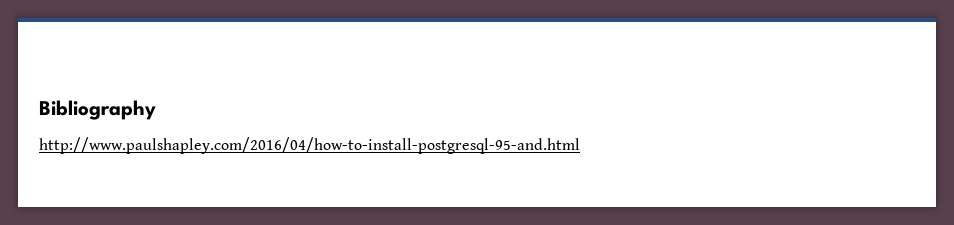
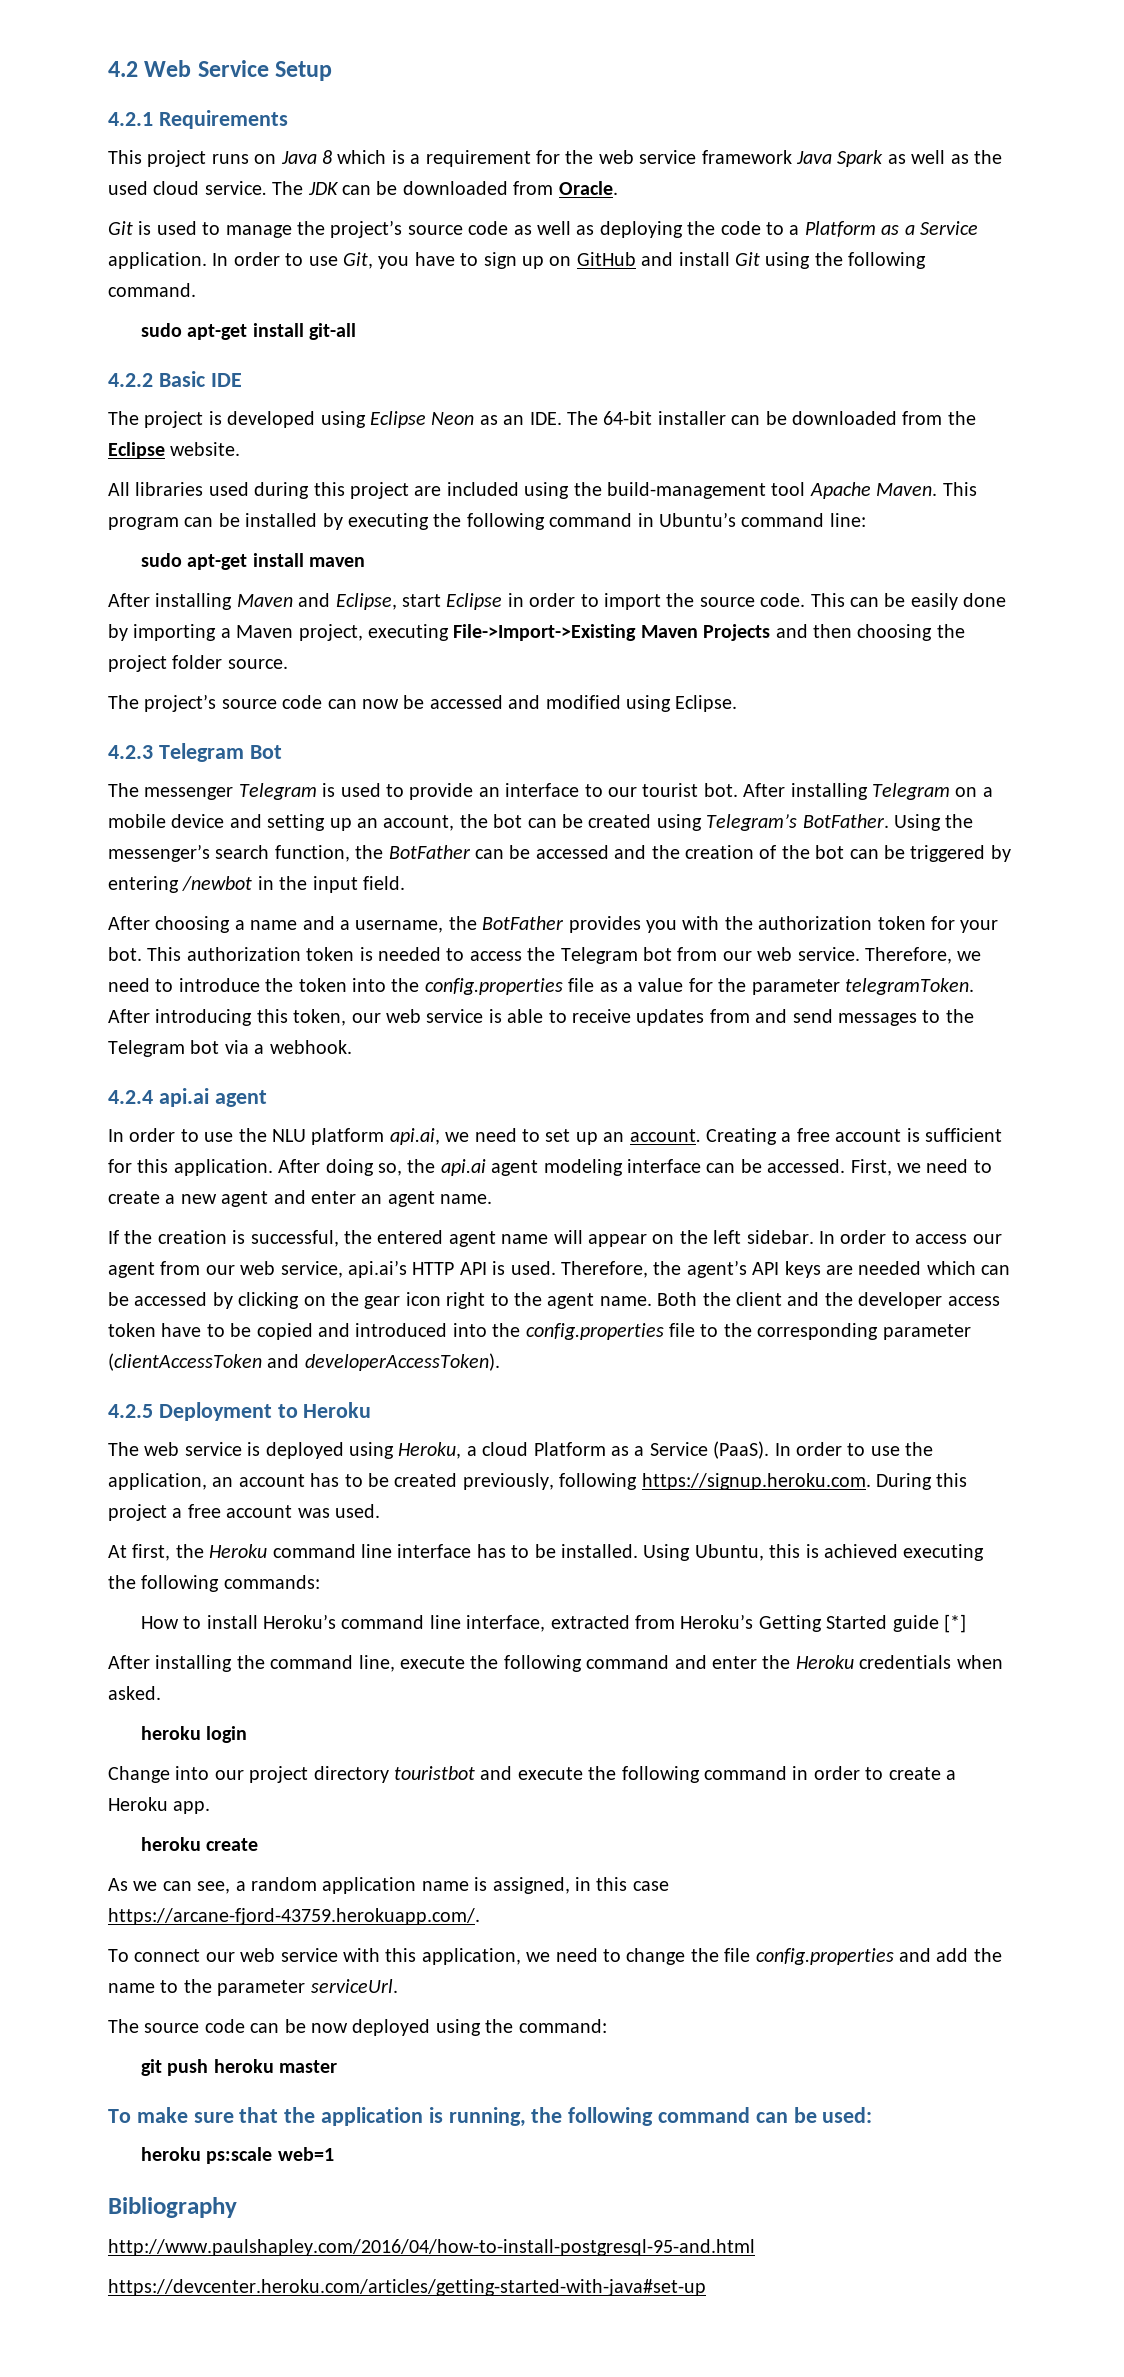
+ 4.2 Web Service Setup
+ 4.2.1 Requirements
+ This project runs on Java 8 which is a requirement for the web service framework Java Spark as well as the used cloud service. The JDK can be downloaded from Oracle.
+ Git is used to manage the project’s source code as well as deploying the code to a Platform as a Service application. In order to use Git, you have to sign up on GitHub and install Git using the following command.
+ sudo apt-get install git-all
+ 4.2.2 Basic IDE
+ The project is developed using Eclipse Neon as an IDE. The 64-bit installer can be downloaded from the Eclipse website.
+ All libraries used during this project are included using the build-management tool Apache Maven. This program can be installed by executing the following command in Ubuntu’s command line:
+ sudo apt-get install maven
+ After installing Maven and Eclipse, start Eclipse in order to import the source code. This can be easily done by importing a Maven project, executing File->Import->Existing Maven Projects and then choosing the project folder source.
+ The project’s source code can now be accessed and modified using Eclipse.
+ 4.2.3 Telegram Bot
+ The messenger Telegram is used to provide an interface to our tourist bot. After installing Telegram on a mobile device and setting up an account, the bot can be created using Telegram’s BotFather. Using the messenger’s search function, the BotFather can be accessed and the creation of the bot can be triggered by entering /newbot in the input field.
+ After choosing a name and a username, the BotFather provides you with the authorization token for your bot. This authorization token is needed to access the Telegram bot from our web service. Therefore, we need to introduce the token into the config.properties file as a value for the parameter telegramToken. After introducing this token, our web service is able to receive updates from and send messages to the Telegram bot via a webhook.
+ 4.2.4 api.ai agent
+ In order to use the NLU platform api.ai, we need to set up an account. Creating a free account is sufficient for this application. After doing so, the api.ai agent modeling interface can be accessed. First, we need to create a new agent and enter an agent name.
+ If the creation is successful, the entered agent name will appear on the left sidebar. In order to access our agent from our web service, api.ai’s HTTP API is used. Therefore, the agent’s API keys are needed which can be accessed by clicking on the gear icon right to the agent name. Both the client and the developer access token have to be copied and introduced into the config.properties file to the corresponding parameter (clientAccessToken and developerAccessToken).
+ 4.2.5 Deployment to Heroku
+ The web service is deployed using Heroku, a cloud Platform as a Service (PaaS). In order to use the application, an account has to be created previously, following https://signup.heroku.com. During this project a free account was used.
+ At first, the Heroku command line interface has to be installed. Using Ubuntu, this is achieved executing the following commands:
+ How to install Heroku’s command line interface, extracted from Heroku’s Getting Started guide [*]
+ After installing the command line, execute the following command and enter the Heroku credentials when asked.
+ heroku login
+ Change into our project directory touristbot and execute the following command in order to create a Heroku app.
+ heroku create
+ As we can see, a random application name is assigned, in this case https://arcane-fjord-43759.herokuapp.com/.
+ To connect our web service with this application, we need to change the file config.properties and add the name to the parameter serviceUrl.
+ The source code can be now deployed using the command:
+ git push heroku master
+ To make sure that the application is running, the following command can be used:
+ heroku ps:scale web=1
+ https://devcenter.heroku.com/articles/getting-started-with-java#set-up

